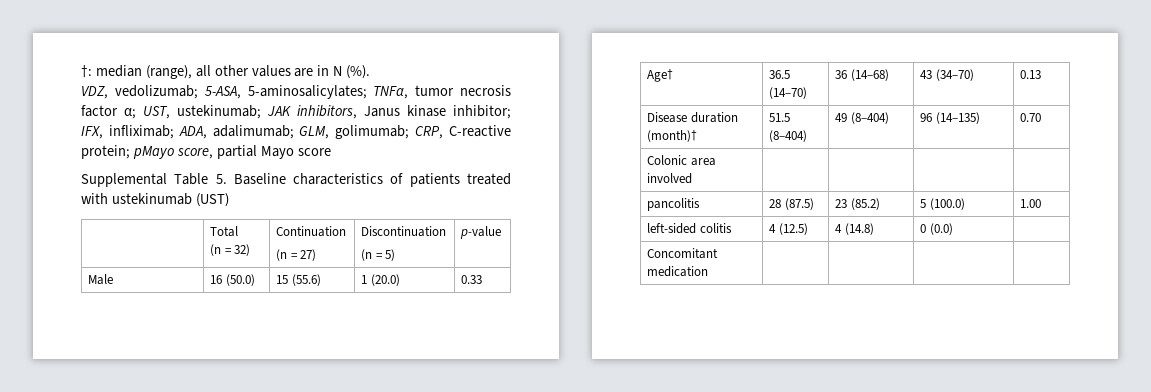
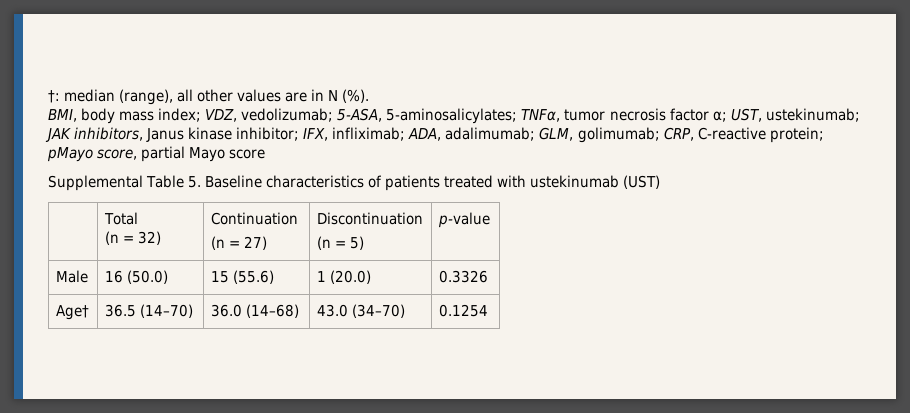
- VDZ, vedolizumab; 5-ASA, 5-aminosalicylates; TNFα, tumor necrosis factor α; UST, ustekinumab; JAK inhibitors, Janus kinase inhibitor; IFX, infliximab; ADA, adalimumab; GLM, golimumab; CRP, C-reactive protein; pMayo score, partial Mayo score
+ BMI, body mass index; VDZ, vedolizumab; 5-ASA, 5-aminosalicylates; TNFα, tumor necrosis factor α; UST, ustekinumab; JAK inhibitors, Janus kinase inhibitor; IFX, infliximab; ADA, adalimumab; GLM, golimumab; CRP, C-reactive protein; pMayo score, partial Mayo score
- Male | 16 (50.0) | 15 (55.6) | 1 (20.0) | 0.33
+ Male | 16 (50.0) | 15 (55.6) | 1 (20.0) | 0.3326
- Age† | 36.5 (14–70) | 36 (14–68) | 43 (34–70) | 0.13
- Disease duration (month)† | 51.5 (8–404) | 49 (8–404) | 96 (14–135) | 0.70
- Colonic area involved | | | |
- pancolitis | 28 (87.5) | 23 (85.2) | 5 (100.0) | 1.00
- left-sided colitis | 4 (12.5) | 4 (14.8) | 0 (0.0) |
- Concomitant medication | | | |
+ Age† | 36.5 (14–70) | 36.0 (14–68) | 43.0 (34–70) | 0.1254

